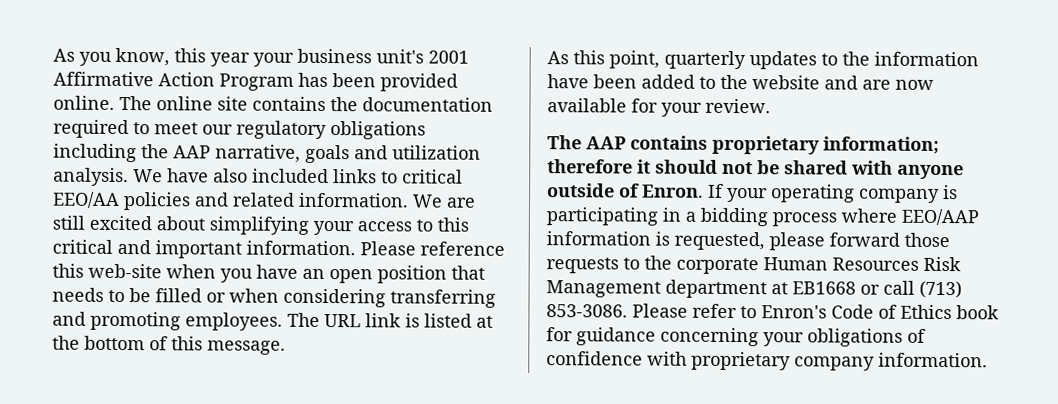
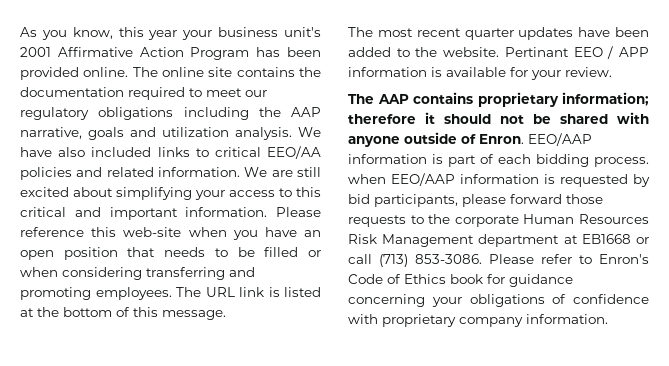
- As this point, quarterly updates to the information have been added to the website and are now available for your review.
+ The most recent quarter updates have been added to the website. Pertinant EEO / APP information is available for your review.
- If your operating company is participating in a bidding process where EEO/AAP information is requested, please forward those requests to the corporate Human Resources Risk Management department at EB1668 or call (713) 853-3086.
+ EEO/AAP information is part of each bidding process. when EEO/AAP information is requested by bid participants, please forward those requests to the corporate Human Resources Risk Management department at EB1668 or call (713) 853-3086.

